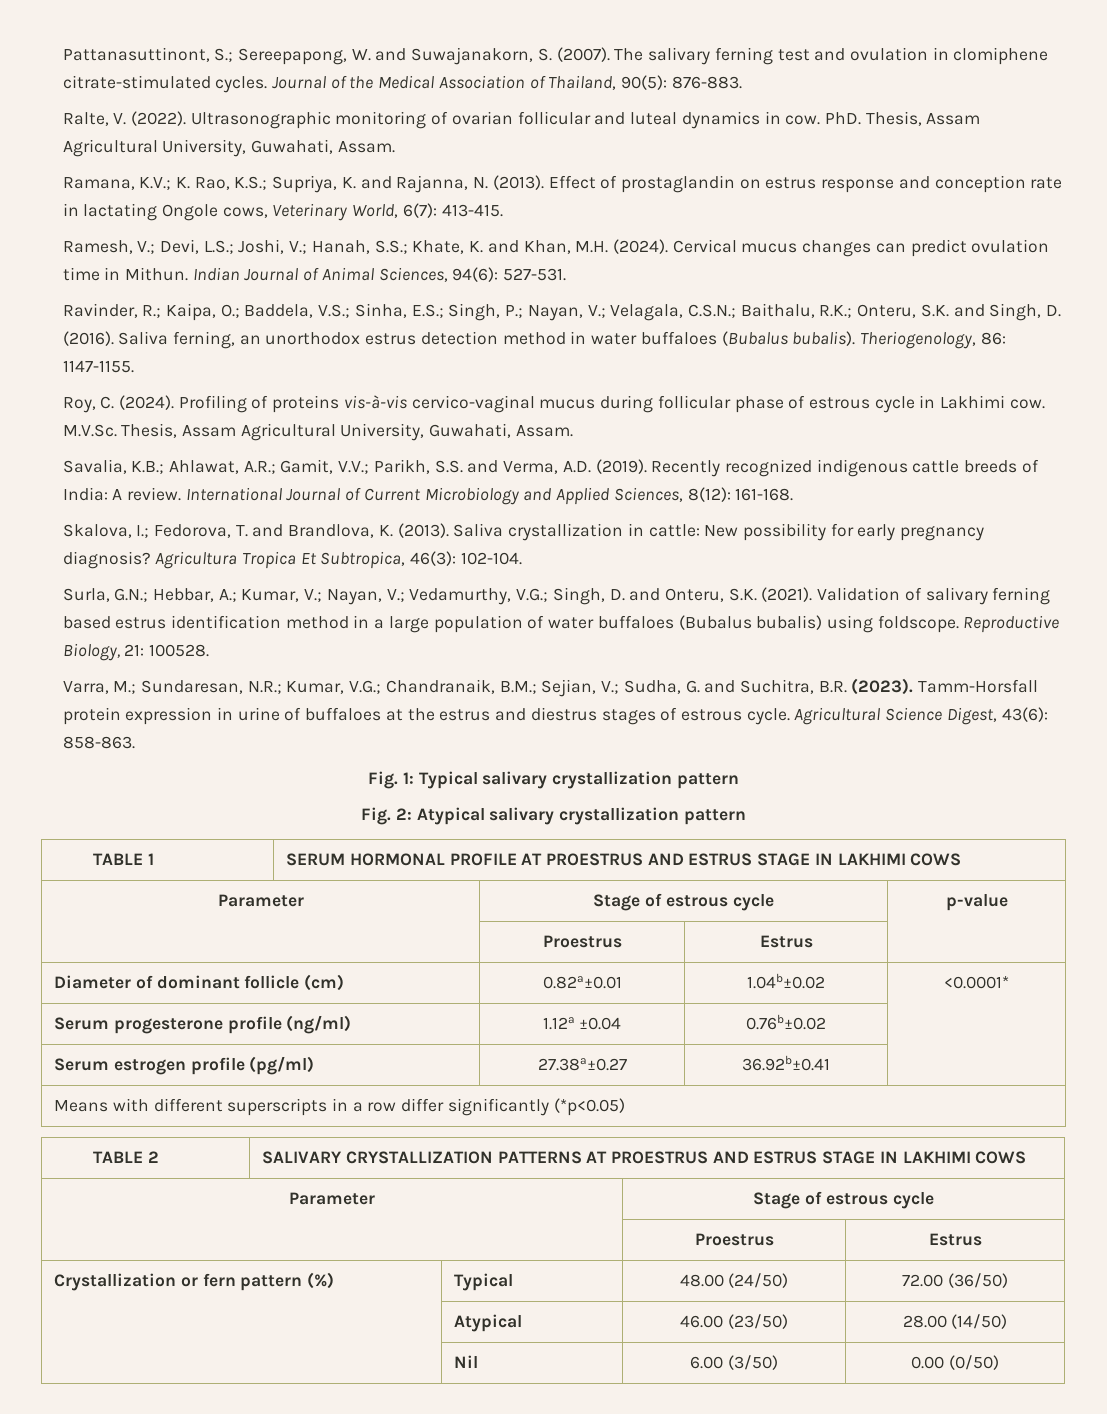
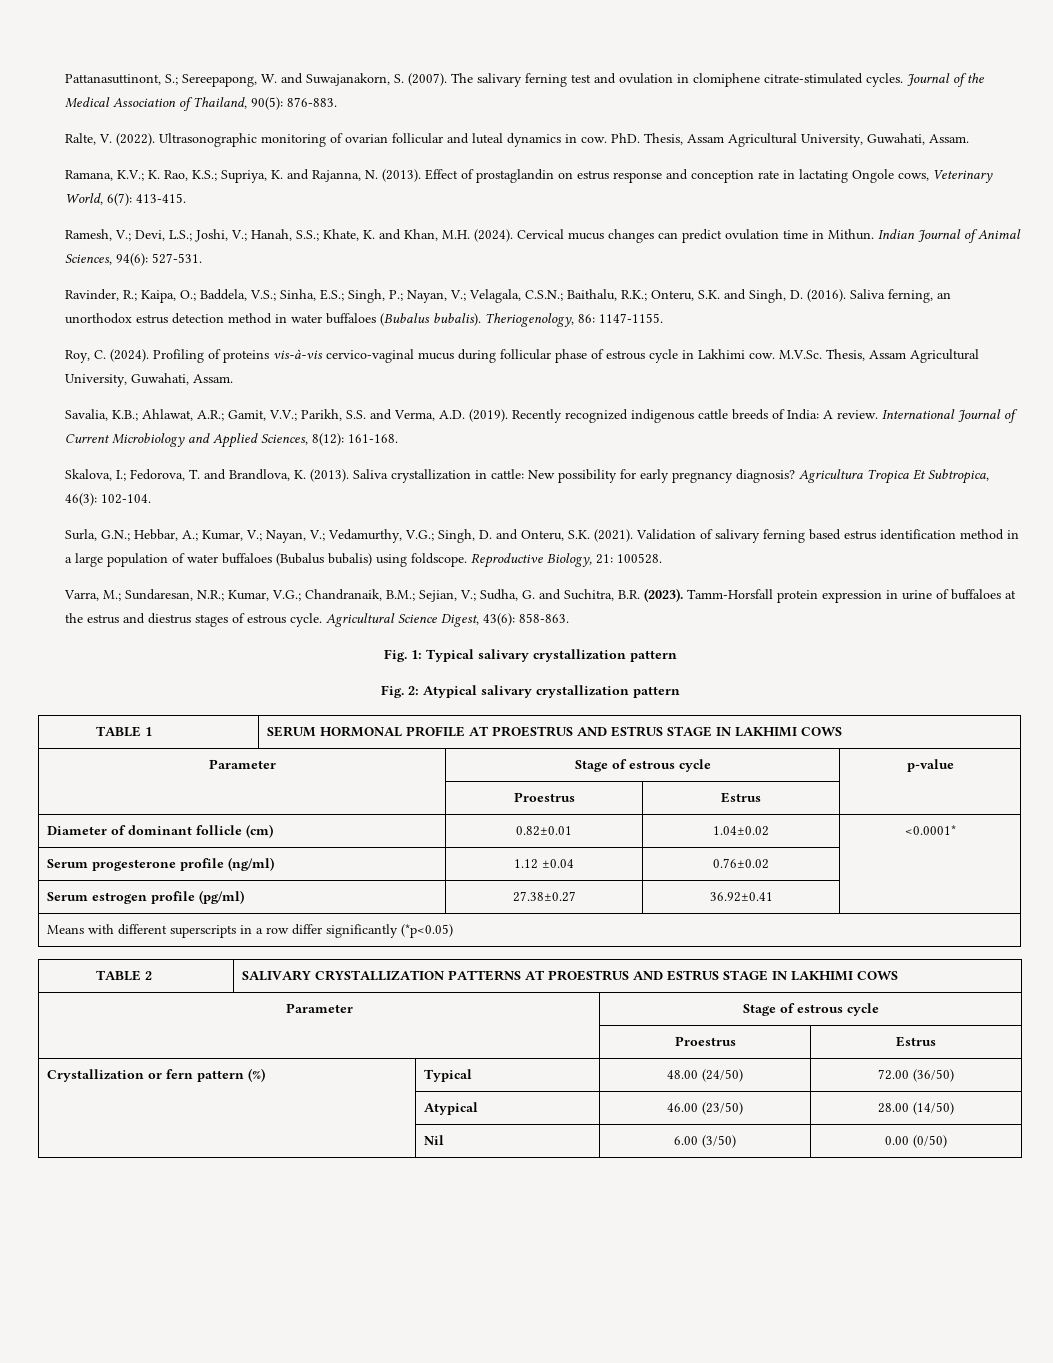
- Diameter of dominant follicle (cm) | 0.82a±0.01 | 1.04b±0.02 | <0.0001*
+ Diameter of dominant follicle (cm) | 0.82±0.01 | 1.04±0.02 | <0.0001*
- Serum progesterone profile (ng/ml) | 1.12a ±0.04 | 0.76b±0.02 |
+ Serum progesterone profile (ng/ml) | 1.12 ±0.04 | 0.76±0.02 |
- Serum estrogen profile (pg/ml) | 27.38a±0.27 | 36.92b±0.41 |
+ Serum estrogen profile (pg/ml) | 27.38±0.27 | 36.92±0.41 |

